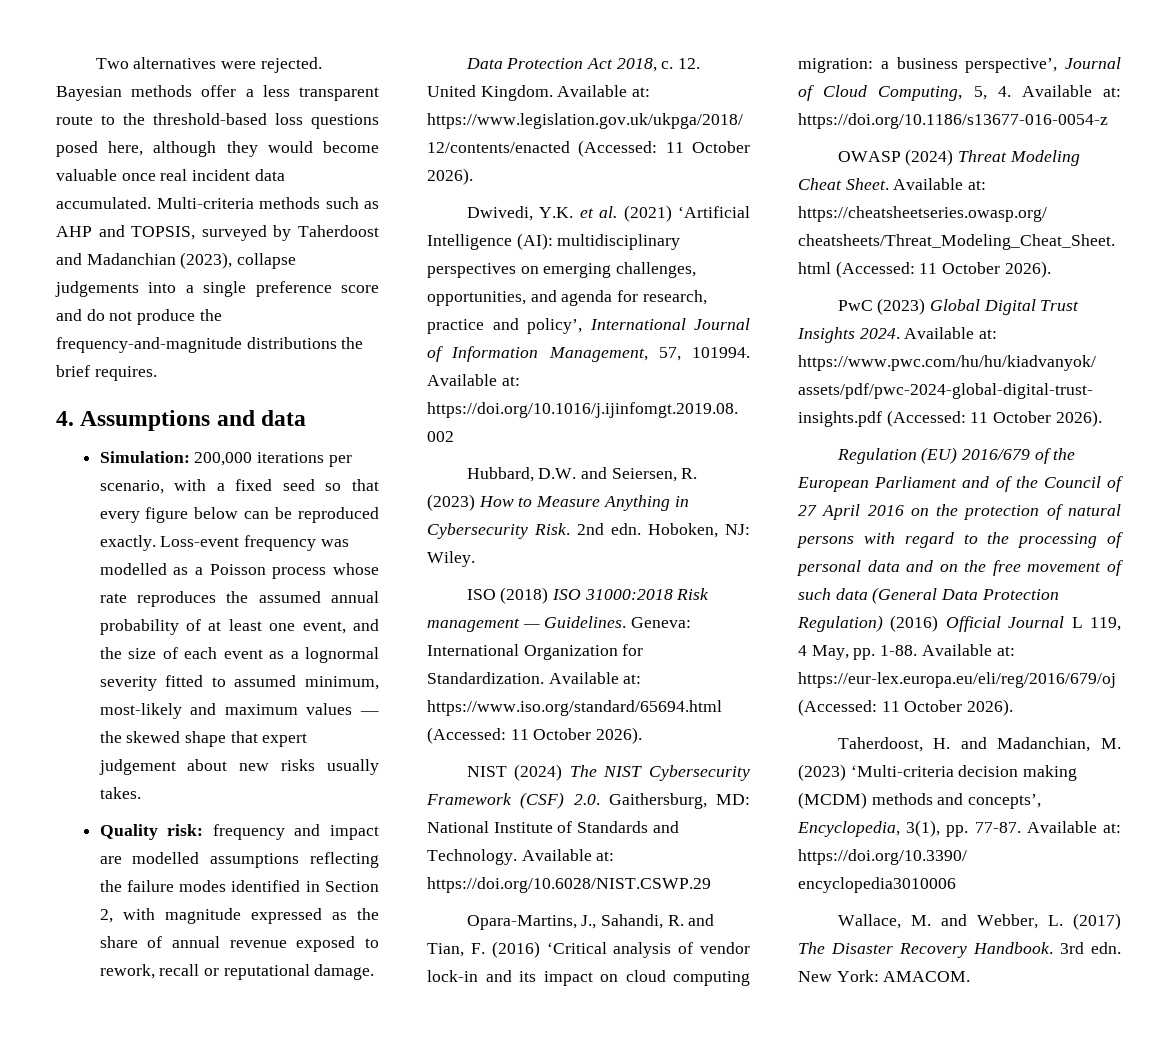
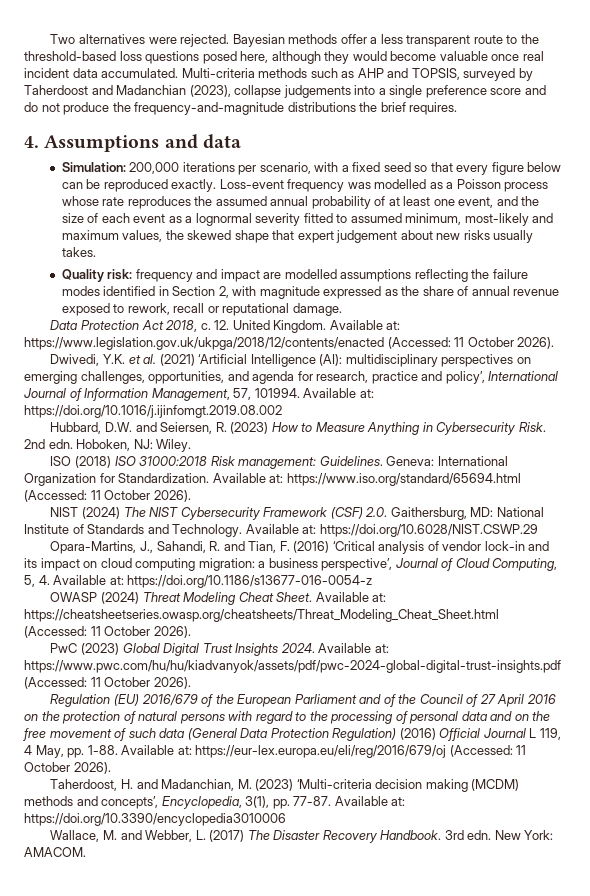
- Loss-event frequency was modelled as a Poisson process whose rate reproduces the assumed annual probability of at least one event, and the size of each event as a lognormal severity fitted to assumed minimum, most-likely and maximum values — the skewed shape that expert judgement about new risks usually takes.
+ Loss-event frequency was modelled as a Poisson process whose rate reproduces the assumed annual probability of at least one event, and the size of each event as a lognormal severity fitted to assumed minimum, most-likely and maximum values, the skewed shape that expert judgement about new risks usually takes.
- ISO (2018) ISO 31000:2018 Risk management — Guidelines.
+ ISO (2018) ISO 31000:2018 Risk management: Guidelines.

